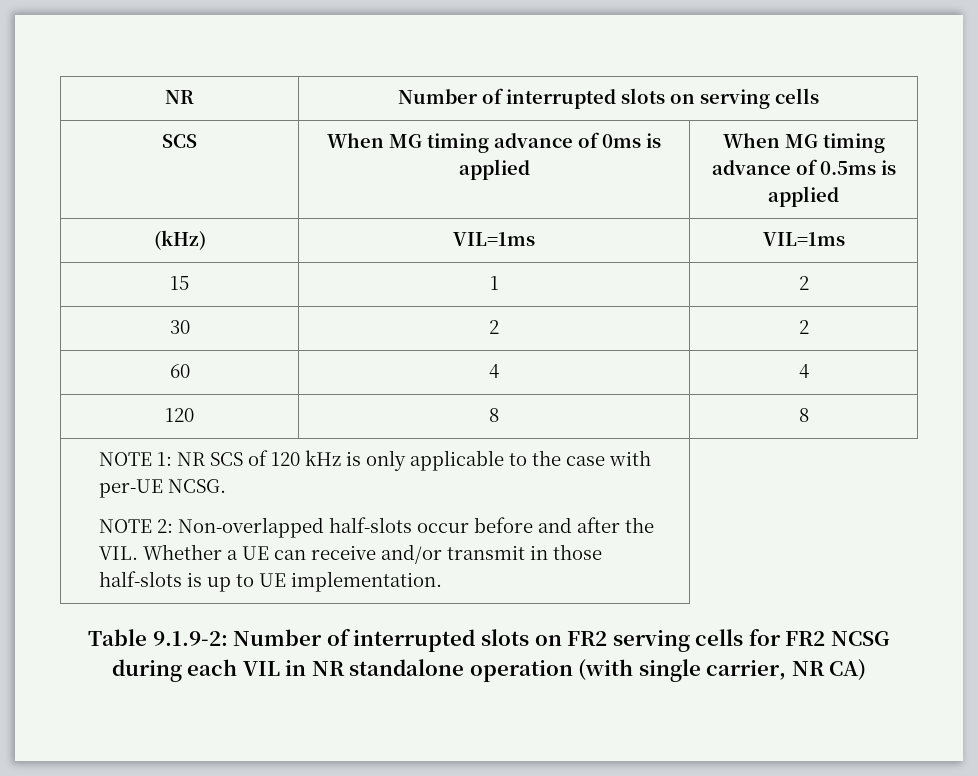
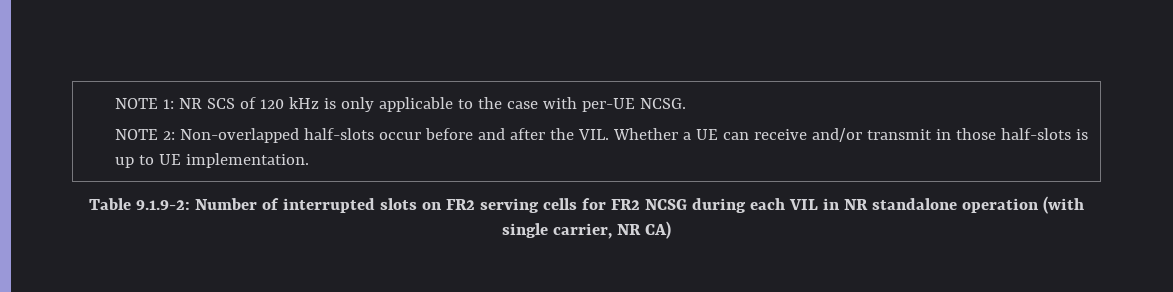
- NR | Number of interrupted slots on serving cells
- SCS | When MG timing advance of 0ms is applied | When MG timing advance of 0.5ms is applied
- (kHz) | VIL=1ms | VIL=1ms
- 15 | 1 | 2
- 30 | 2 | 2
- 60 | 4 | 4
- 120 | 8 | 8

